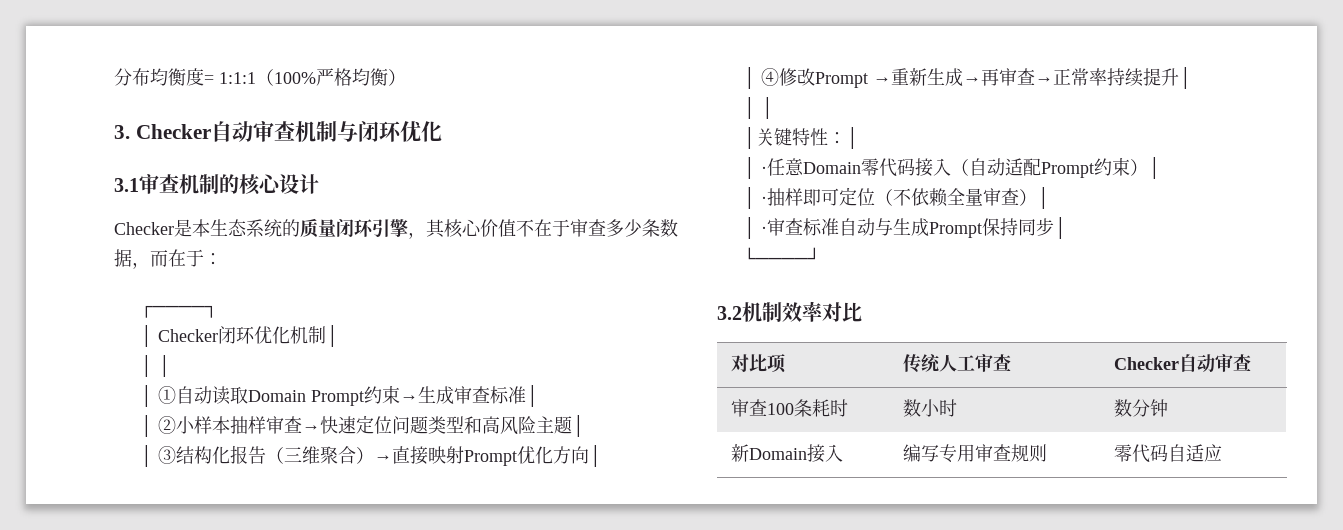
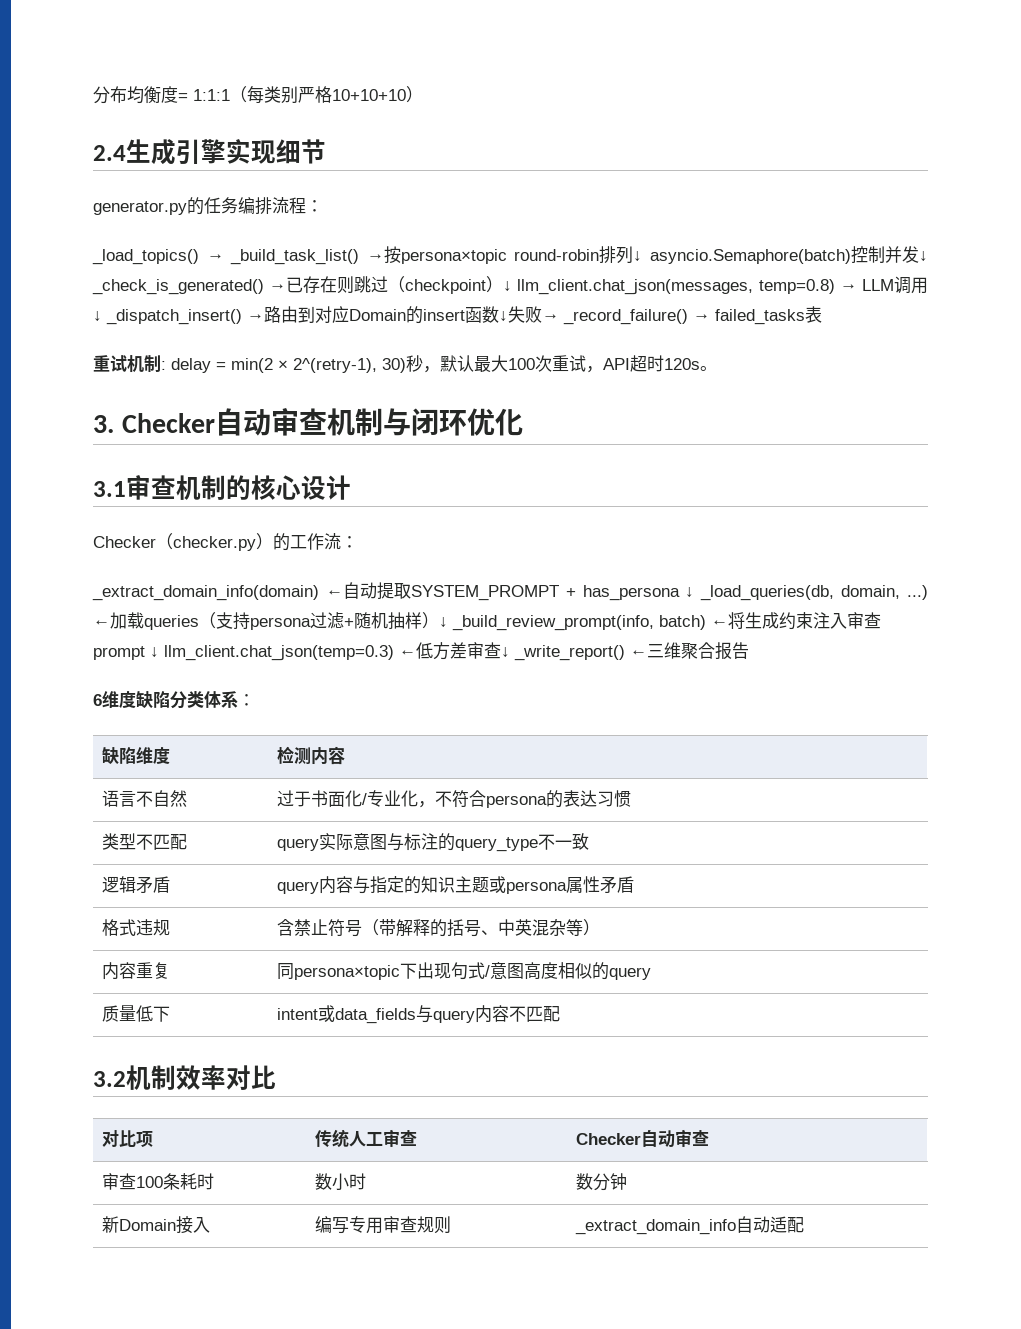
- 分布均衡度= 1:1:1（100%严格均衡）
+ 分布均衡度= 1:1:1（每类别严格10+10+10）
+ 2.4生成引擎实现细节
+ generator.py的任务编排流程：
+ _load_topics() → _build_task_list() →按persona×topic round-robin排列↓ asyncio.Semaphore(batch)控制并发↓ _check_is_generated() →已存在则跳过（checkpoint）↓ llm_client.chat_json(messages, temp=0.8) → LLM调用↓ _dispatch_insert() →路由到对应Domain的insert函数↓失败→ _record_failure() → failed_tasks表
+ 重试机制: delay = min(2 × 2^(retry-1), 30)秒，默认最大100次重试，API超时120s。
- Checker是本生态系统的质量闭环引擎，其核心价值不在于审查多少条数据，而在于：
- ┌────┐
- │ Checker闭环优化机制│
- │ │
- │ ①自动读取Domain Prompt约束→生成审查标准│
- │ ②小样本抽样审查→快速定位问题类型和高风险主题│
- │ ③结构化报告（三维聚合）→直接映射Prompt优化方向│
- │ ④修改Prompt →重新生成→再审查→正常率持续提升│
- │ │
- │关键特性：│
- │ ·任意Domain零代码接入（自动适配Prompt约束）│
- │ ·抽样即可定位（不依赖全量审查）│
- │ ·审查标准自动与生成Prompt保持同步│
- └────┘
+ Checker（checker.py）的工作流：
+ _extract_domain_info(domain) ←自动提取SYSTEM_PROMPT + has_persona ↓ _load_queries(db, domain, ...) ←加载queries（支持persona过滤+随机抽样）↓ _build_review_prompt(info, batch) ←将生成约束注入审查prompt ↓ llm_client.chat_json(temp=0.3) ←低方差审查↓ _write_report() ←三维聚合报告
+ 6维度缺陷分类体系：
+ 缺陷维度 | 检测内容
+ 语言不自然 | 过于书面化/专业化，不符合persona的表达习惯
+ 类型不匹配 | query实际意图与标注的query_type不一致
+ 逻辑矛盾 | query内容与指定的知识主题或persona属性矛盾
+ 格式违规 | 含禁止符号（带解释的括号、中英混杂等）
+ 内容重复 | 同persona×topic下出现句式/意图高度相似的query
+ 质量低下 | intent或data_fields与query内容不匹配
- 新Domain接入 | 编写专用审查规则 | 零代码自适应
+ 新Domain接入 | 编写专用审查规则 | _extract_domain_info自动适配

